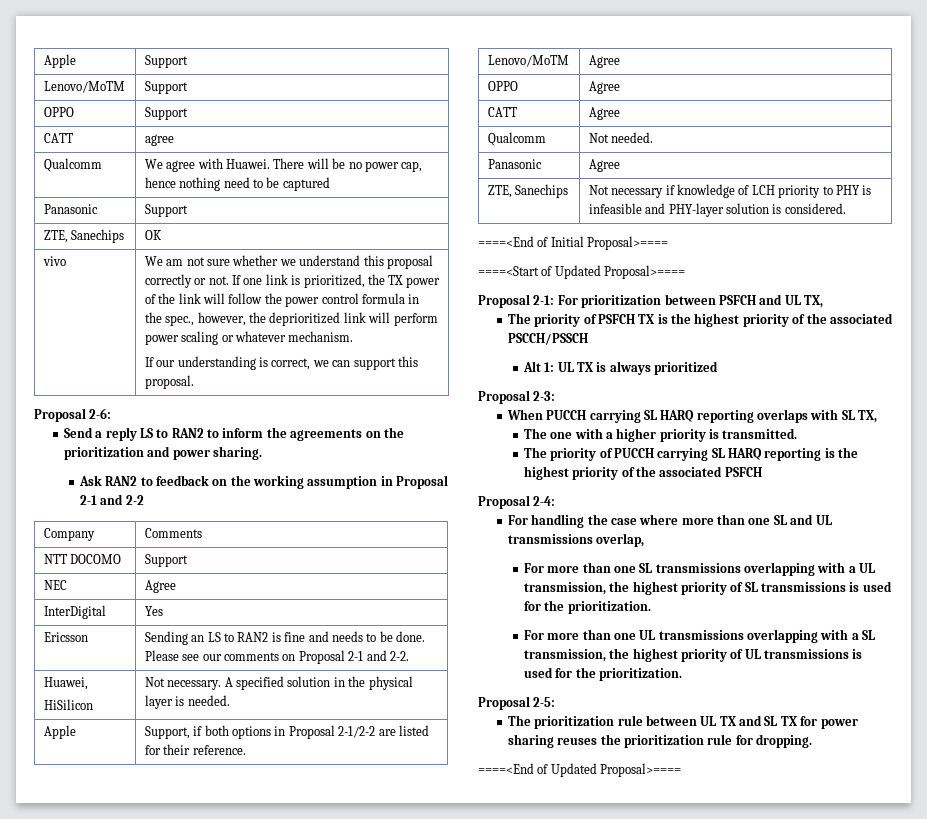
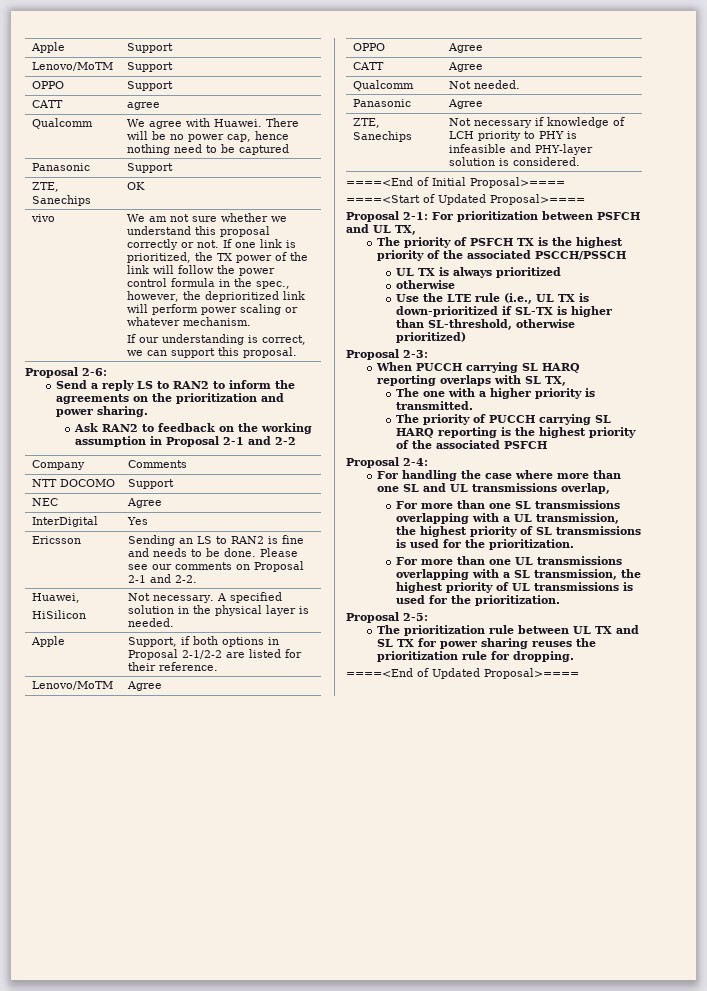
- Alt 1: UL TX is always prioritized
+ UL TX is always prioritized
+ otherwise
+ Use the LTE rule (i.e., UL TX is down-prioritized if SL-TX is higher than SL-threshold, otherwise prioritized)

